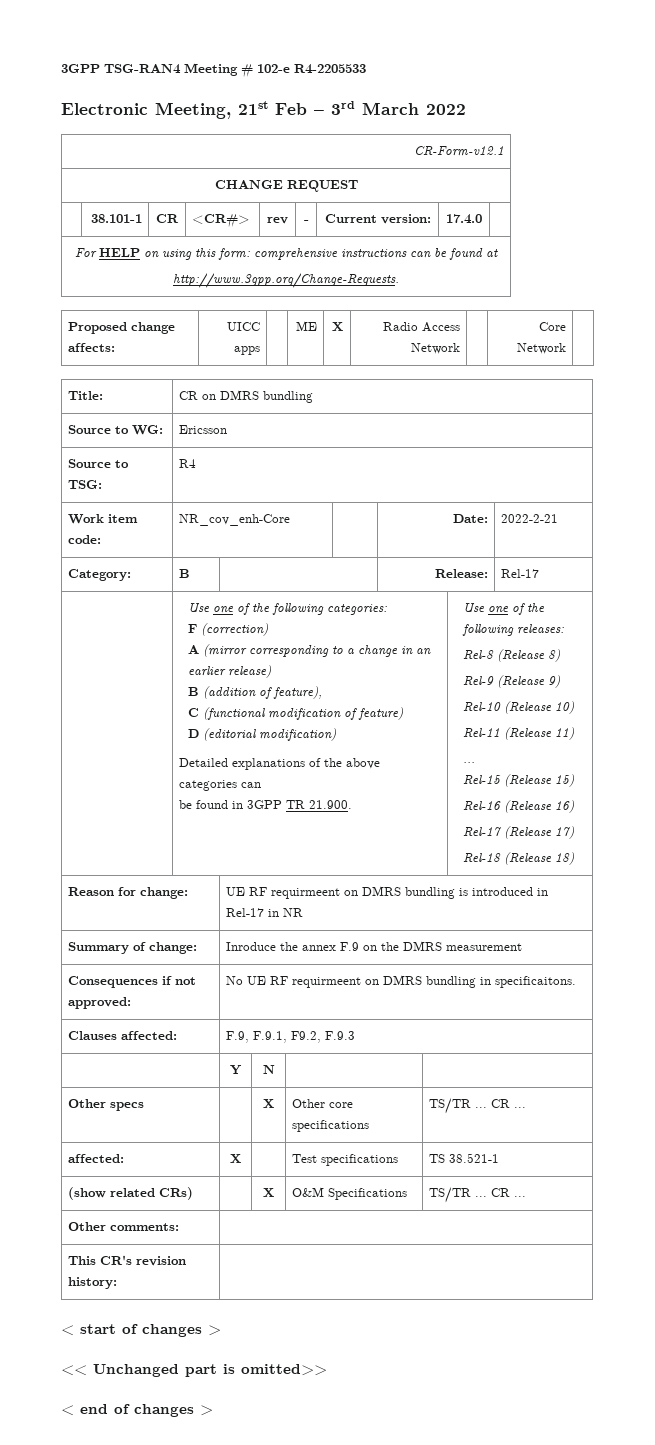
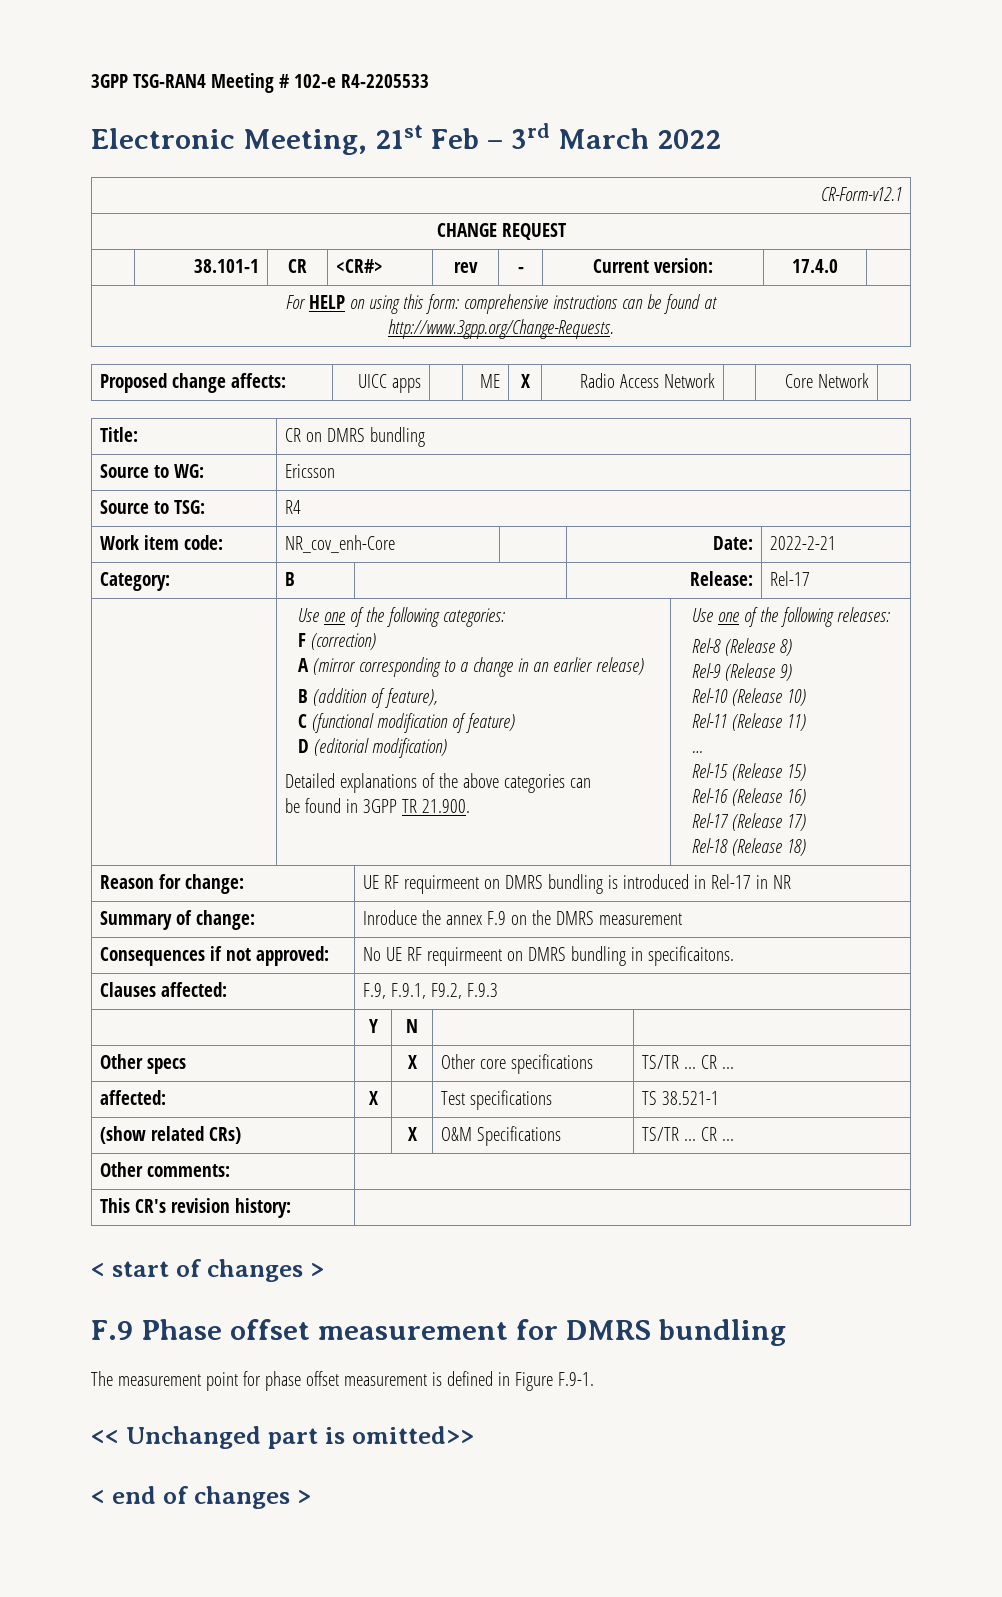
+ F.9 Phase offset measurement for DMRS bundling
+ The measurement point for phase offset measurement is defined in Figure F.9-1.

